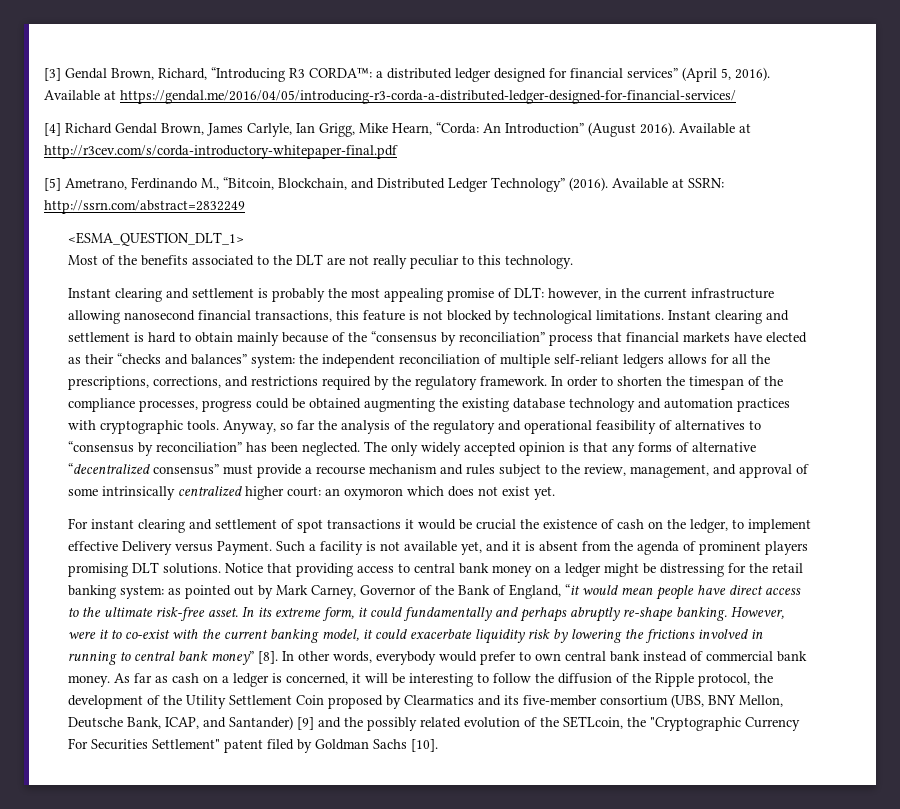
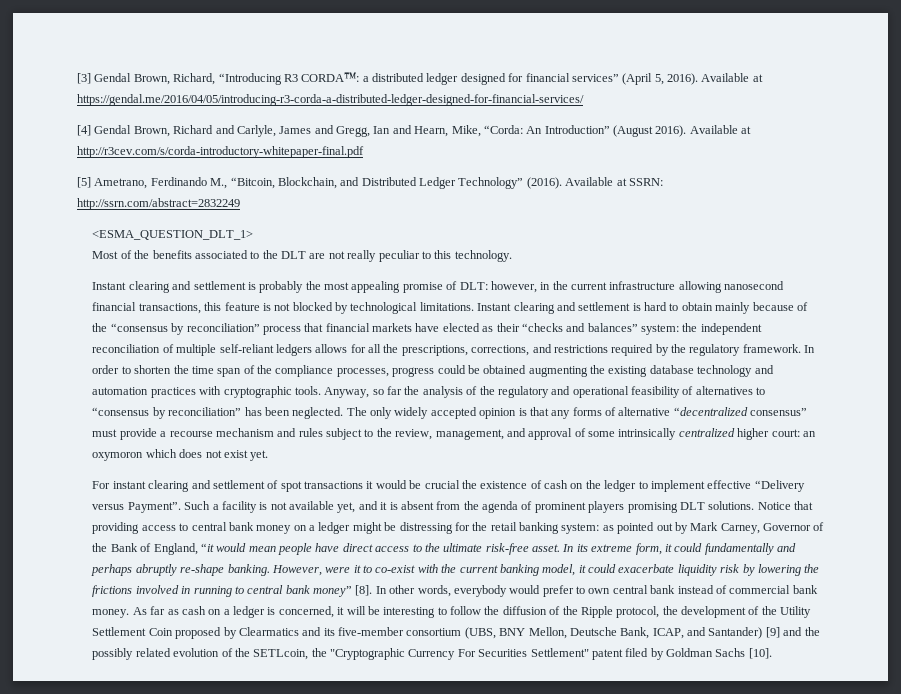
- [4] Richard Gendal Brown, James Carlyle, Ian Grigg, Mike Hearn, “Corda: An Introduction” (August 2016).
+ [4] Gendal Brown, Richard and Carlyle, James and Gregg, Ian and Hearn, Mike, “Corda: An Introduction” (August 2016).
- In order to shorten the timespan of the compliance processes, progress could be obtained augmenting the existing database technology and automation practices with cryptographic tools.
+ In order to shorten the time span of the compliance processes, progress could be obtained augmenting the existing database technology and automation practices with cryptographic tools.
- For instant clearing and settlement of spot transactions it would be crucial the existence of cash on the ledger, to implement effective Delivery versus Payment.
+ For instant clearing and settlement of spot transactions it would be crucial the existence of cash on the ledger to implement effective “Delivery versus Payment”.

